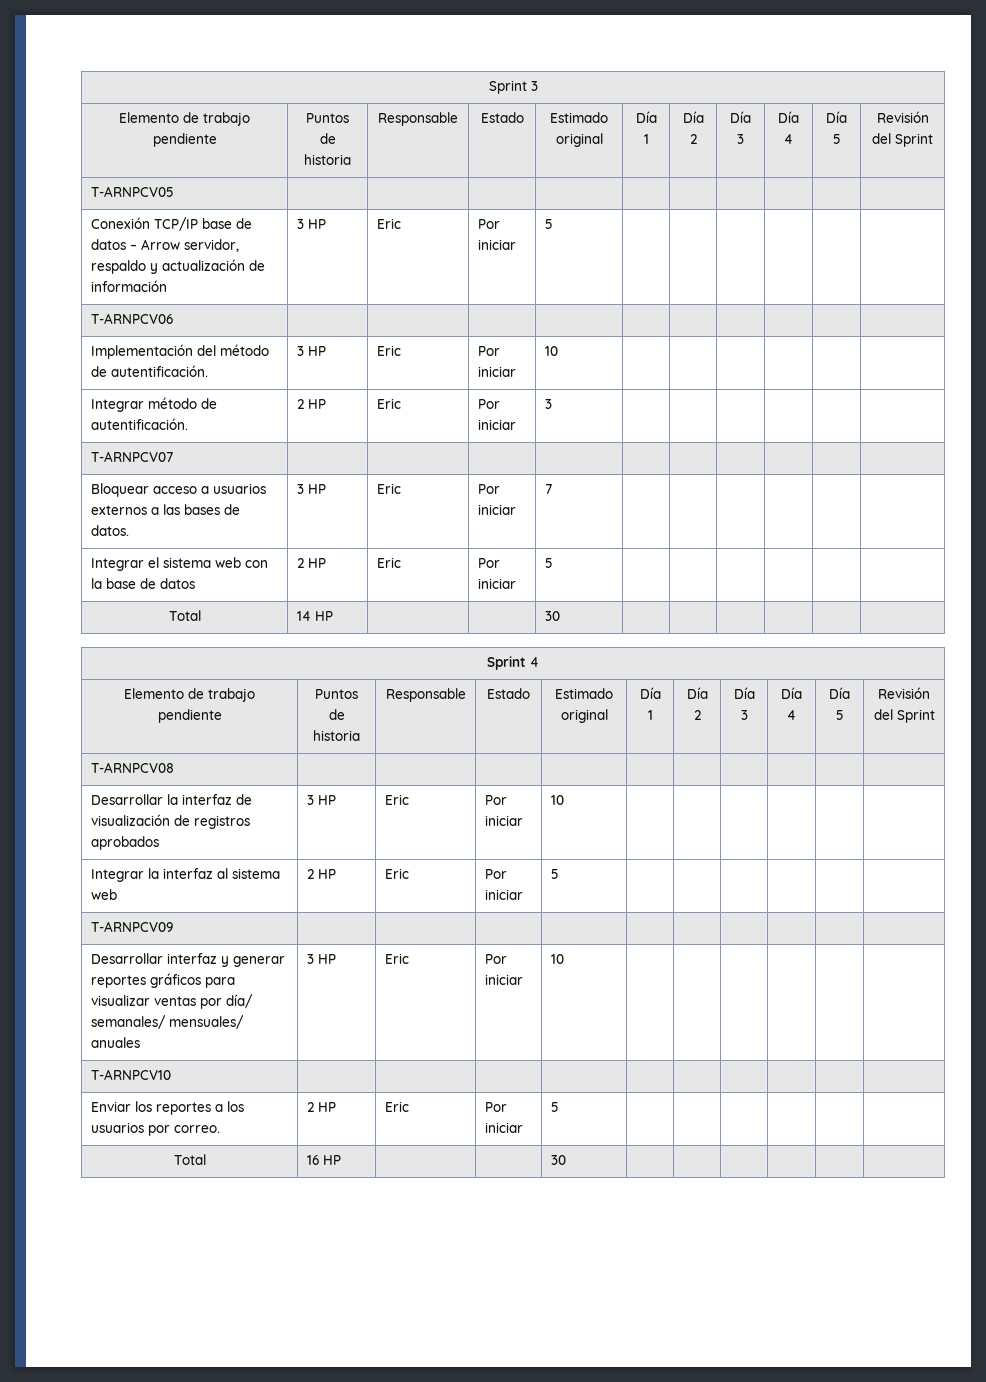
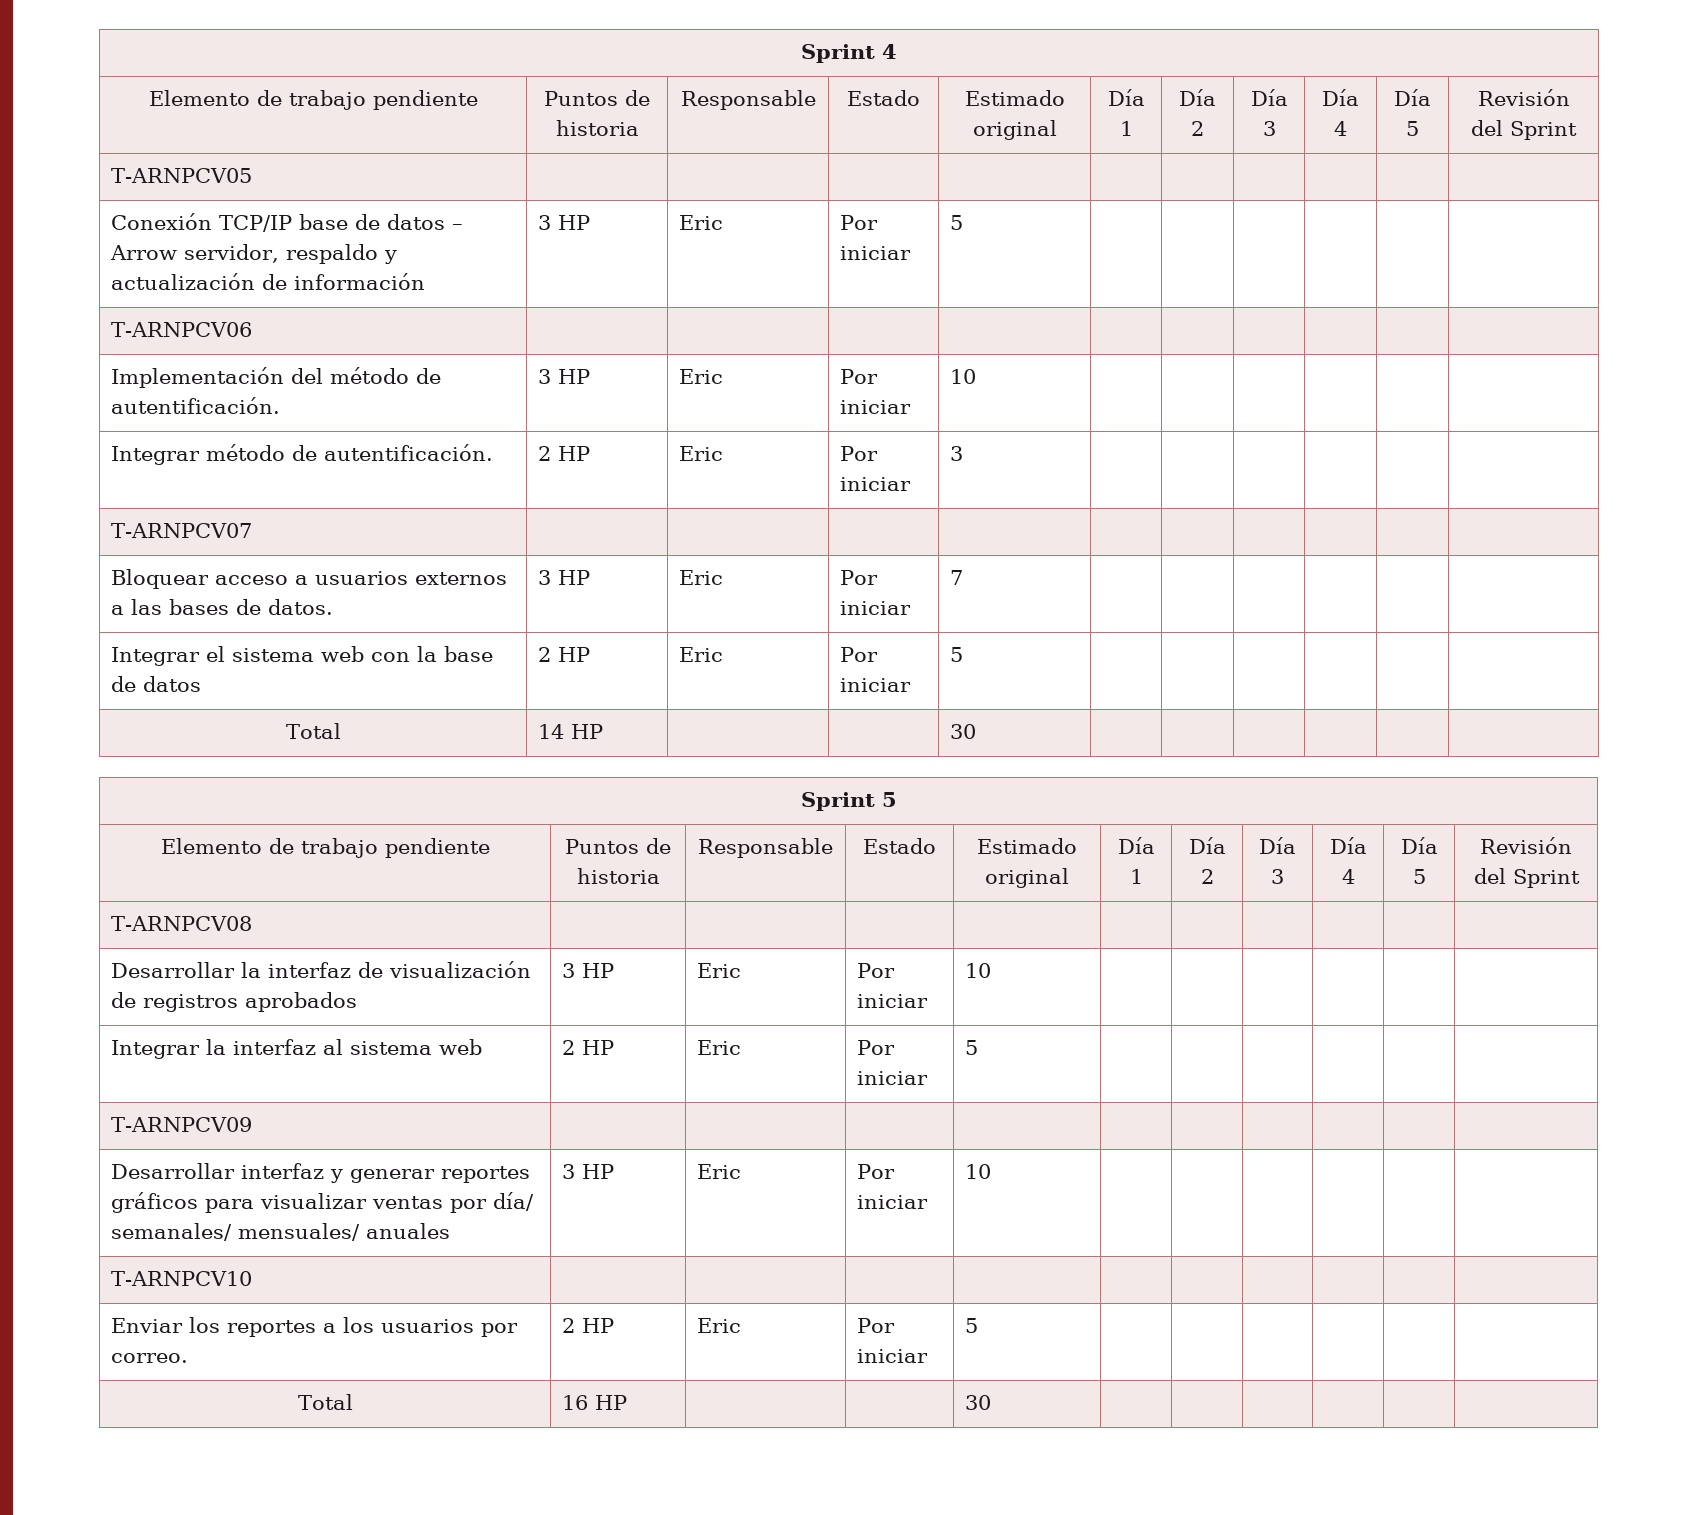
- Sprint 3
+ Sprint 4
- Sprint 4
+ Sprint 5

